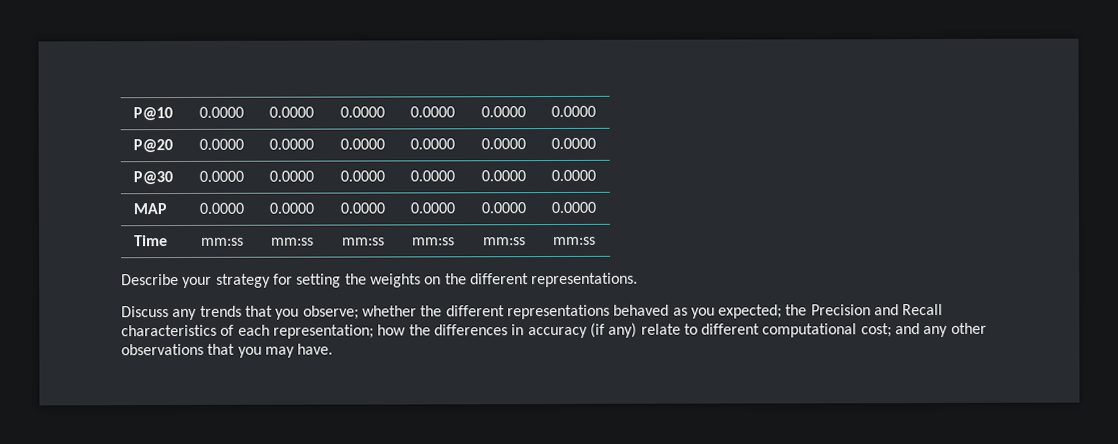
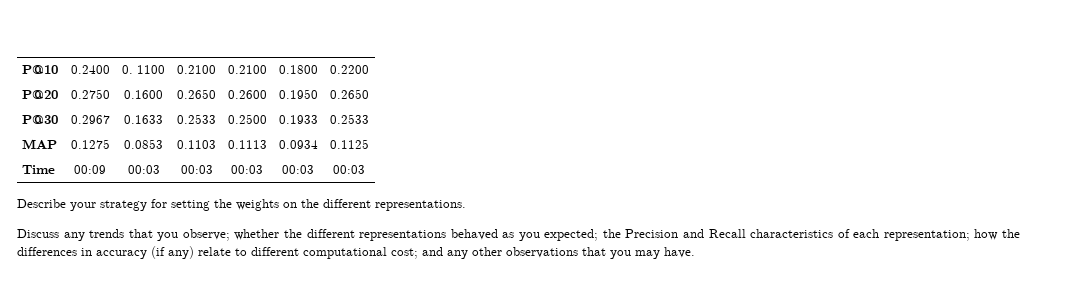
- P@10 | 0.0000 | 0.0000 | 0.0000 | 0.0000 | 0.0000 | 0.0000
- P@20 | 0.0000 | 0.0000 | 0.0000 | 0.0000 | 0.0000 | 0.0000
- P@30 | 0.0000 | 0.0000 | 0.0000 | 0.0000 | 0.0000 | 0.0000
- MAP | 0.0000 | 0.0000 | 0.0000 | 0.0000 | 0.0000 | 0.0000
- Time | mm:ss | mm:ss | mm:ss | mm:ss | mm:ss | mm:ss
+ P@10 | 0.2400 | 0. 1100 | 0.2100 | 0.2100 | 0.1800 | 0.2200
+ P@20 | 0.2750 | 0.1600 | 0.2650 | 0.2600 | 0.1950 | 0.2650
+ P@30 | 0.2967 | 0.1633 | 0.2533 | 0.2500 | 0.1933 | 0.2533
+ MAP | 0.1275 | 0.0853 | 0.1103 | 0.1113 | 0.0934 | 0.1125
+ Time | 00:09 | 00:03 | 00:03 | 00:03 | 00:03 | 00:03

